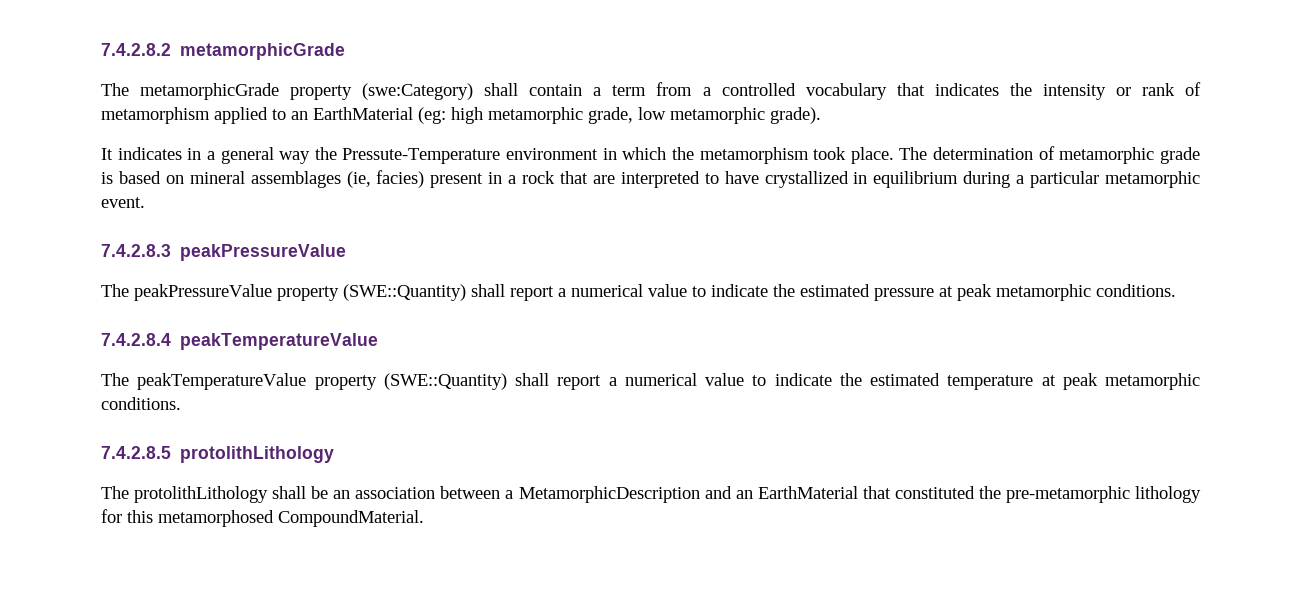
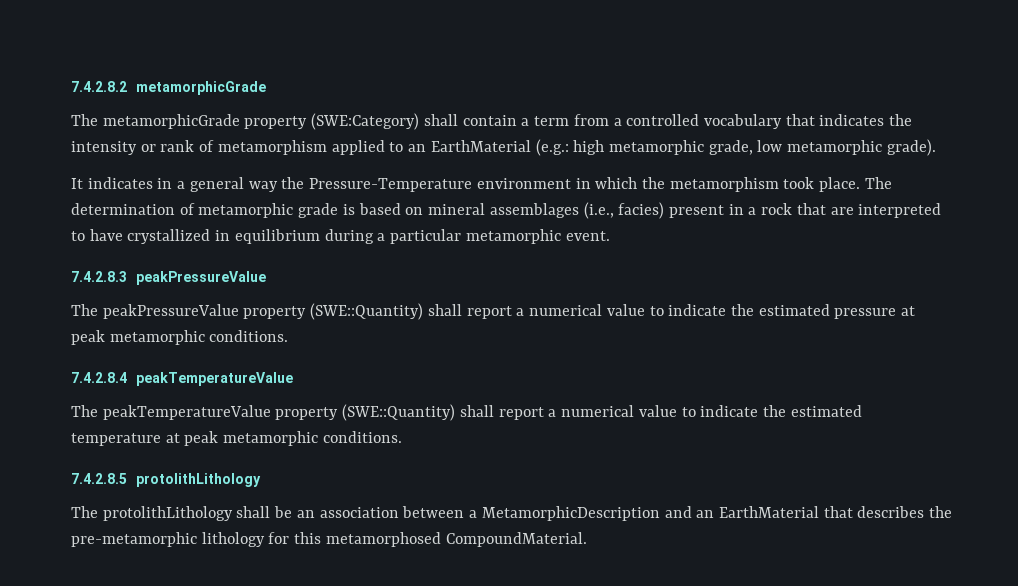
- The metamorphicGrade property (swe:Category) shall contain a term from a controlled vocabulary that indicates the intensity or rank of metamorphism applied to an EarthMaterial (eg: high metamorphic grade, low metamorphic grade).
+ The metamorphicGrade property (SWE:Category) shall contain a term from a controlled vocabulary that indicates the intensity or rank of metamorphism applied to an EarthMaterial (e.g.: high metamorphic grade, low metamorphic grade).
- It indicates in a general way the Pressute-Temperature environment in which the metamorphism took place.
+ It indicates in a general way the Pressure-Temperature environment in which the metamorphism took place.
- The determination of metamorphic grade is based on mineral assemblages (ie, facies) present in a rock that are interpreted to have crystallized in equilibrium during a particular metamorphic event.
+ The determination of metamorphic grade is based on mineral assemblages (i.e., facies) present in a rock that are interpreted to have crystallized in equilibrium during a particular metamorphic event.
- The protolithLithology shall be an association between a MetamorphicDescription and an EarthMaterial that constituted the pre-metamorphic lithology for this metamorphosed CompoundMaterial.
+ The protolithLithology shall be an association between a MetamorphicDescription and an EarthMaterial that describes the pre-metamorphic lithology for this metamorphosed CompoundMaterial.

